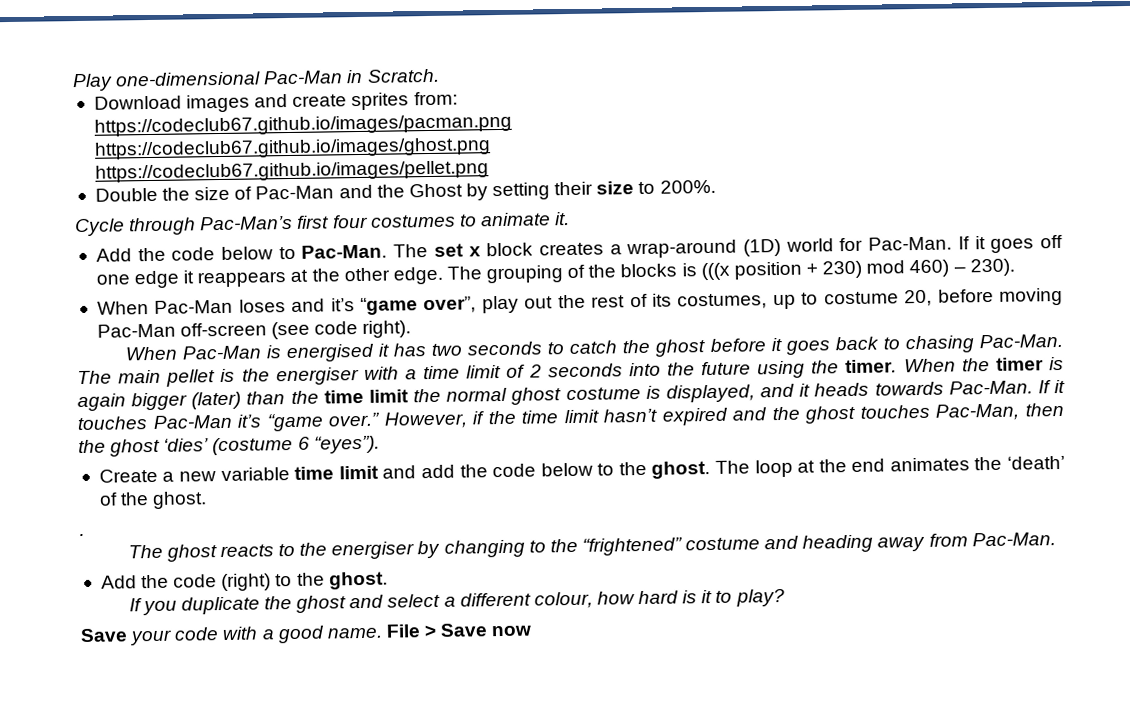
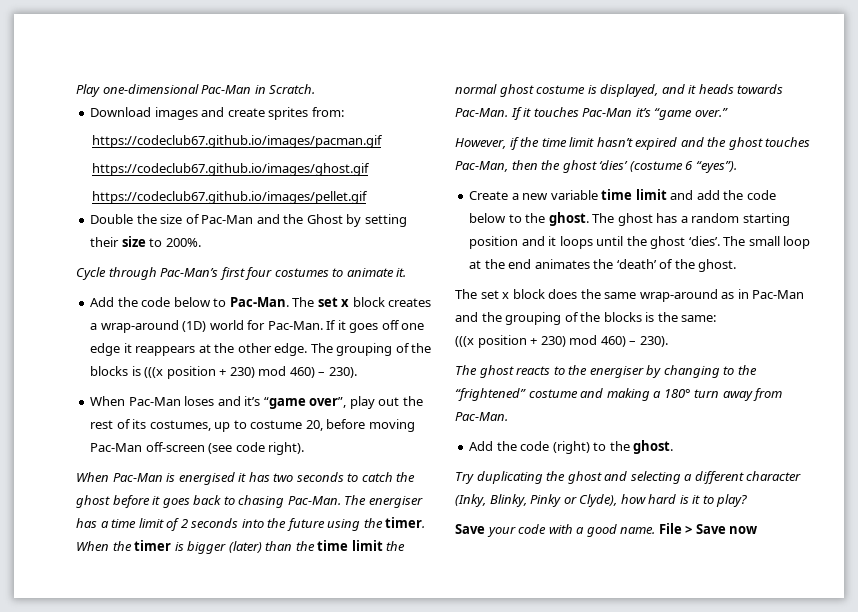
- https://codeclub67.github.io/images/pacman.png
- https://codeclub67.github.io/images/ghost.png
- https://codeclub67.github.io/images/pellet.png
+ https://codeclub67.github.io/images/pacman.gif
+ https://codeclub67.github.io/images/ghost.gif
+ https://codeclub67.github.io/images/pellet.gif
- The main pellet is the energiser with a time limit of 2 seconds into the future using the timer.
+ The energiser has a time limit of 2 seconds into the future using the timer.
- When the timer is again bigger (later) than the time limit the normal ghost costume is displayed, and it heads towards Pac-Man.
+ When the timer is bigger (later) than the time limit the normal ghost costume is displayed, and it heads towards Pac-Man.
- If it touches Pac-Man it’s “game over.” However, if the time limit hasn’t expired and the ghost touches Pac-Man, then the ghost ‘dies’ (costume 6 “eyes”).
+ If it touches Pac-Man it’s “game over.”
+ However, if the time limit hasn’t expired and the ghost touches Pac-Man, then the ghost ‘dies’ (costume 6 “eyes”).
- The loop at the end animates the ‘death’ of the ghost.
+ The ghost has a random starting position and it loops until the ghost ‘dies’. The small loop at the end animates the ‘death’ of the ghost.
- .
+ The set x block does the same wrap-around as in Pac-Man and the grouping of the blocks is the same:
+ (((x position + 230) mod 460) – 230).
- The ghost reacts to the energiser by changing to the “frightened” costume and heading away from Pac-Man.
+ The ghost reacts to the energiser by changing to the “frightened” costume and making a 180° turn away from Pac-Man.
- If you duplicate the ghost and select a different colour, how hard is it to play?
+ Try duplicating the ghost and selecting a different character (Inky, Blinky, Pinky or Clyde), how hard is it to play?

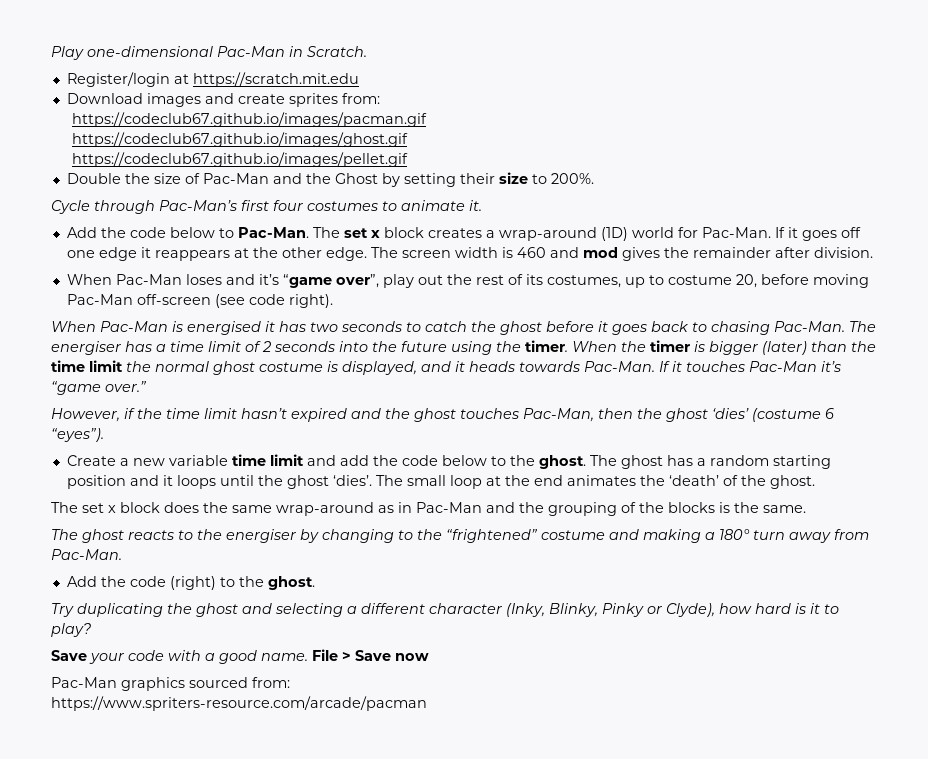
+ Register/login at https://scratch.mit.edu
- The grouping of the blocks is (((x position + 230) mod 460) – 230).
+ The screen width is 460 and mod gives the remainder after division.
- The set x block does the same wrap-around as in Pac-Man and the grouping of the blocks is the same:
- (((x position + 230) mod 460) – 230).
+ The set x block does the same wrap-around as in Pac-Man and the grouping of the blocks is the same.
+ Pac-Man graphics sourced from:
+ https://www.spriters-resource.com/arcade/pacman

